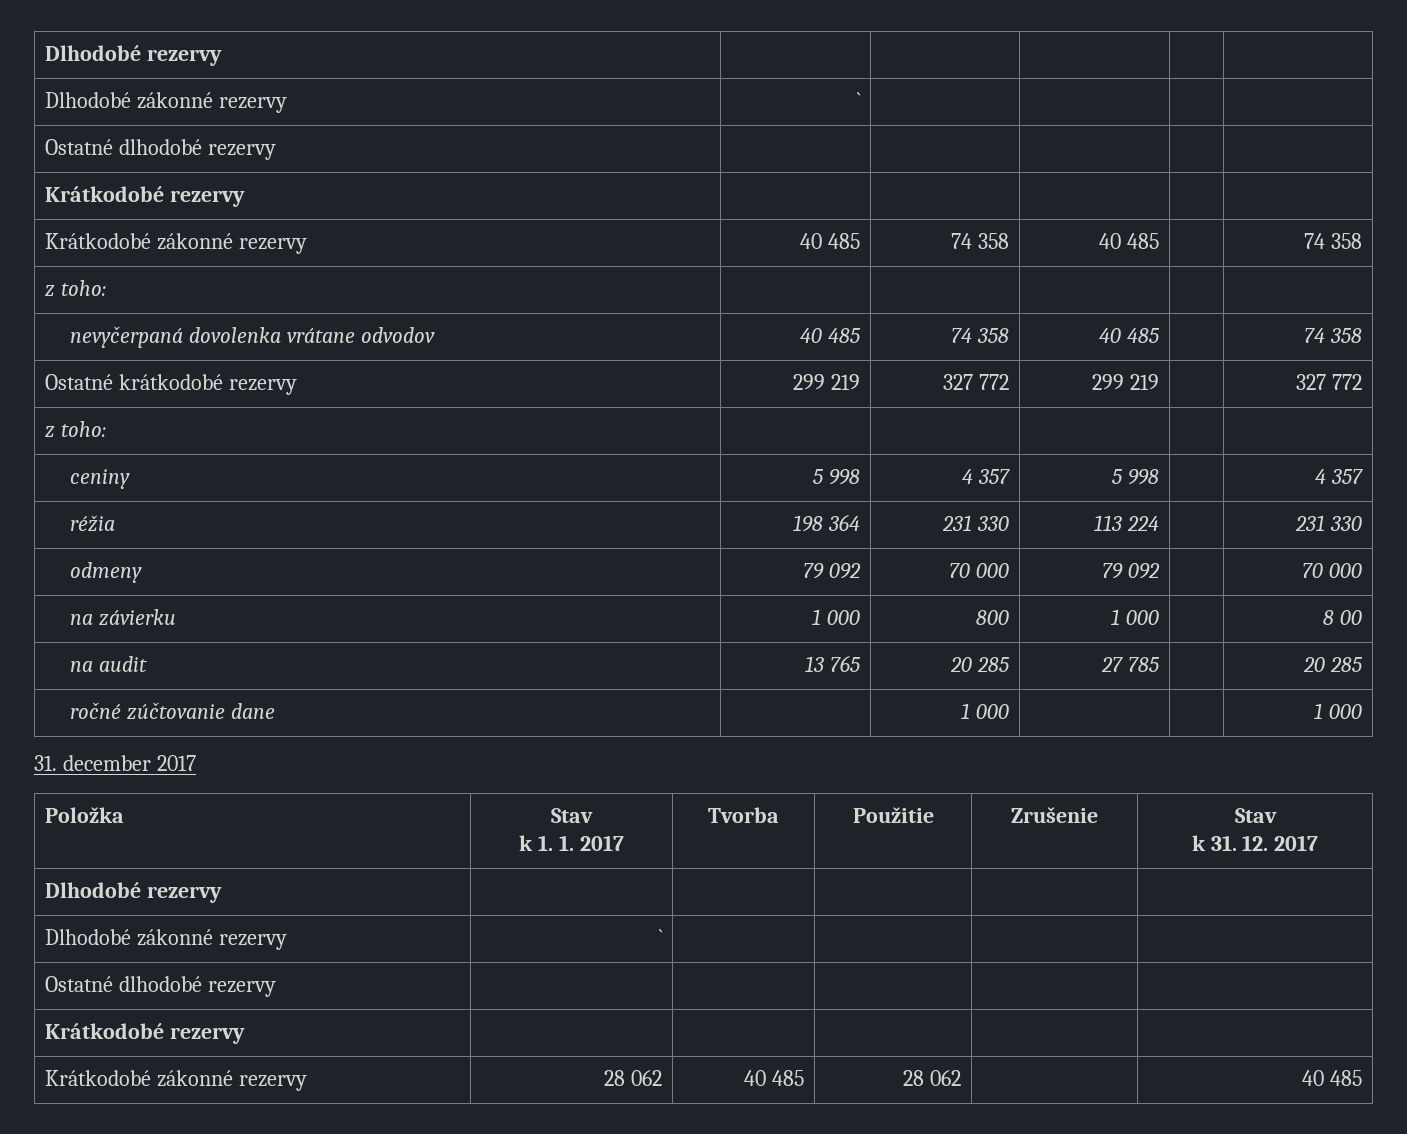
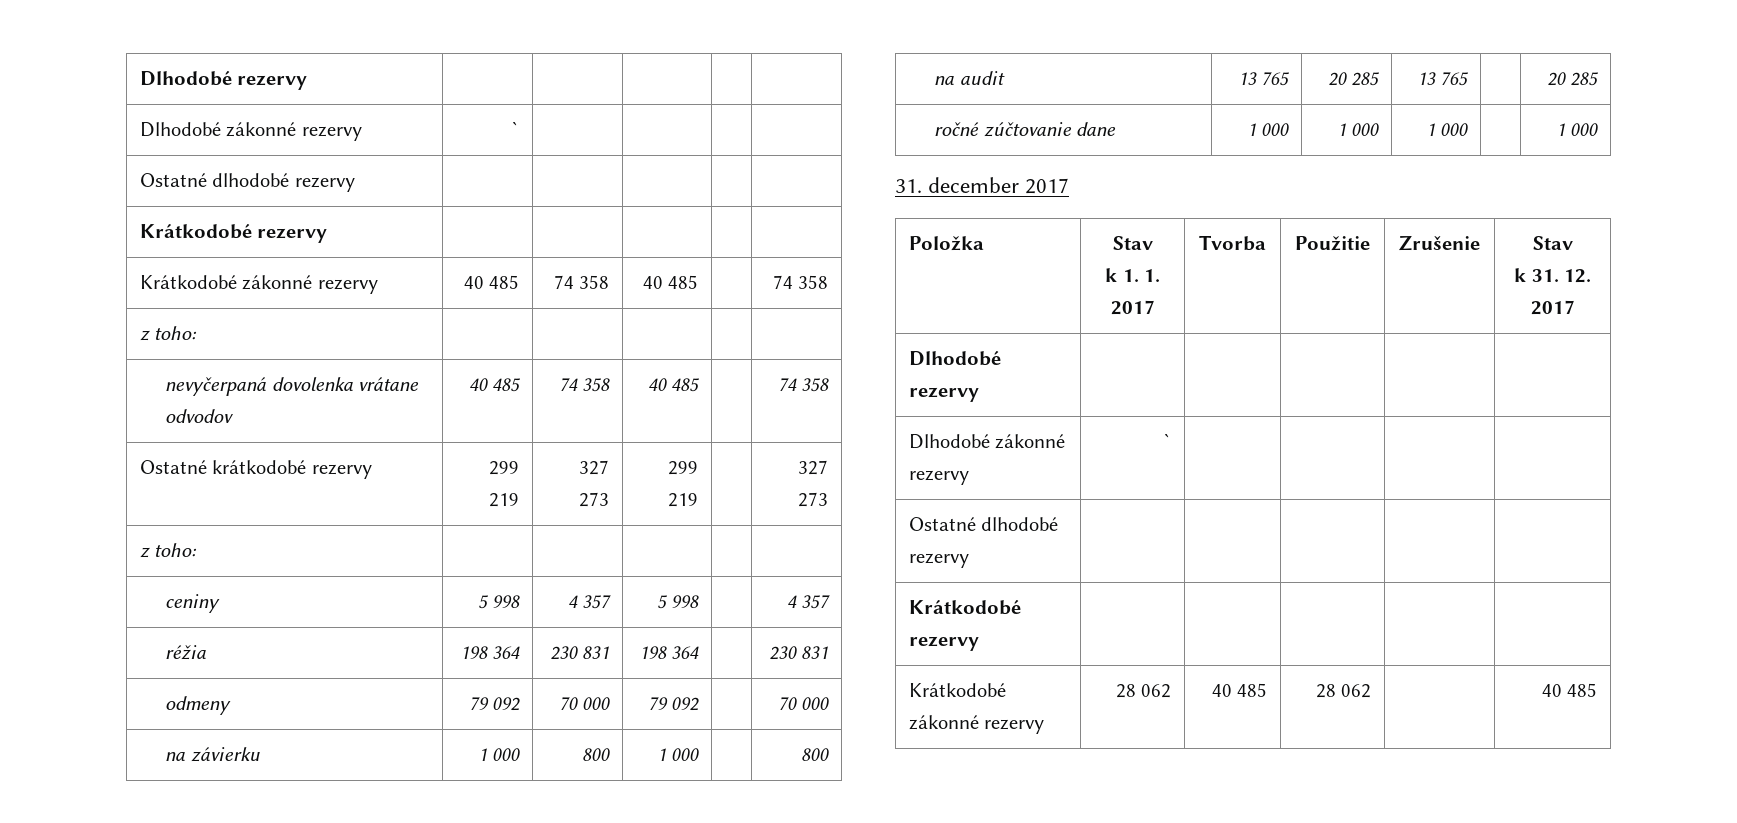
- Ostatné krátkodobé rezervy | 299 219 | 327 772 | 299 219 | | 327 772
+ Ostatné krátkodobé rezervy | 299 219 | 327 273 | 299 219 | | 327 273
- réžia | 198 364 | 231 330 | 113 224 | | 231 330
+ réžia | 198 364 | 230 831 | 198 364 | | 230 831
- na závierku | 1 000 | 800 | 1 000 | | 8 00
+ na závierku | 1 000 | 800 | 1 000 | | 800
- na audit | 13 765 | 20 285 | 27 785 | | 20 285
+ na audit | 13 765 | 20 285 | 13 765 | | 20 285
- ročné zúčtovanie dane | | 1 000 | | | 1 000
+ ročné zúčtovanie dane | 1 000 | 1 000 | 1 000 | | 1 000

